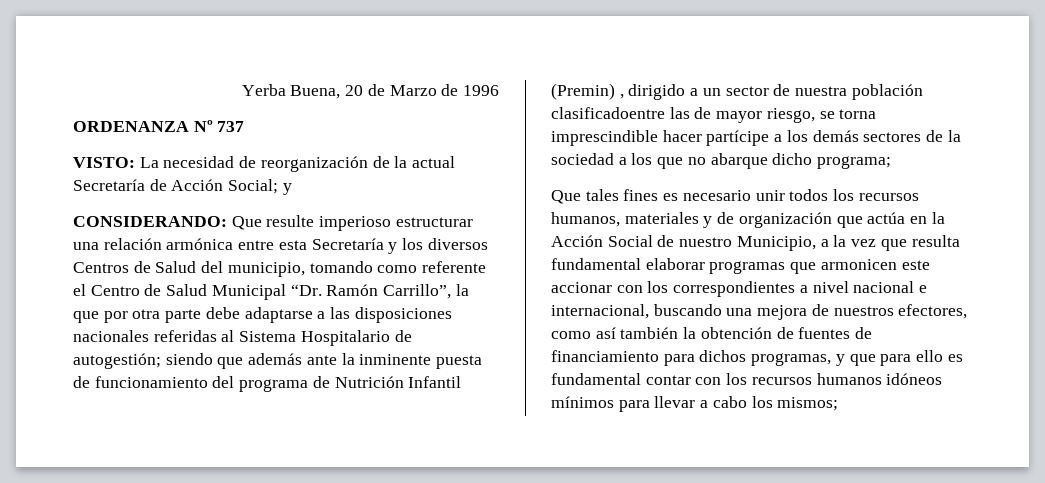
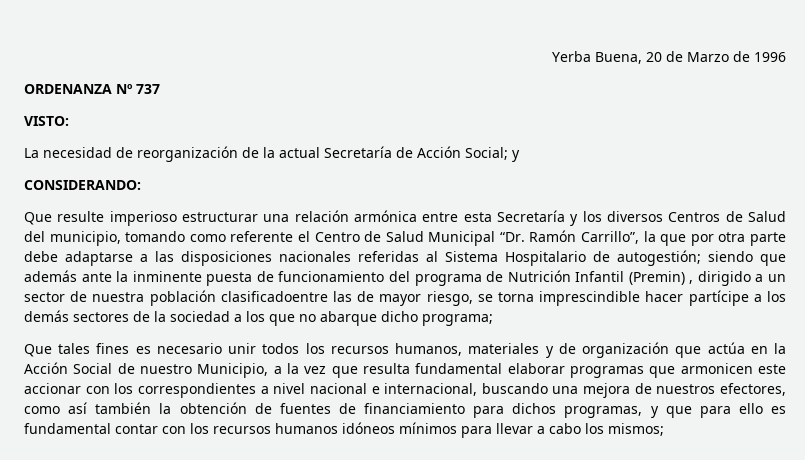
- VISTO: La necesidad de reorganización de la actual Secretaría de Acción Social; y
+ VISTO:
+ La necesidad de reorganización de la actual Secretaría de Acción Social; y
- CONSIDERANDO: Que resulte imperioso estructurar una relación armónica entre esta Secretaría y los diversos Centros de Salud del municipio, tomando como referente el Centro de Salud Municipal “Dr. Ramón Carrillo”, la que por otra parte debe adaptarse a las disposiciones nacionales referidas al Sistema Hospitalario de autogestión;
+ CONSIDERANDO:
+ Que resulte imperioso estructurar una relación armónica entre esta Secretaría y los diversos Centros de Salud del municipio, tomando como referente el Centro de Salud Municipal “Dr. Ramón Carrillo”, la que por otra parte debe adaptarse a las disposiciones nacionales referidas al Sistema Hospitalario de autogestión;

